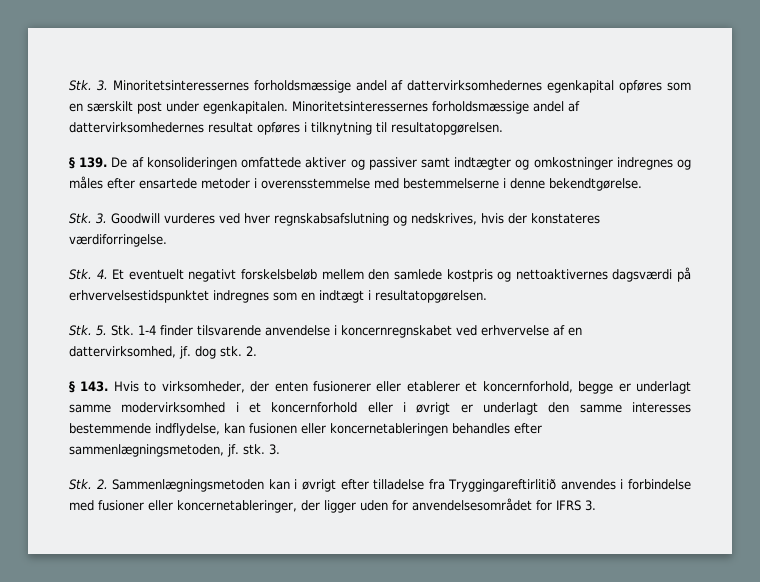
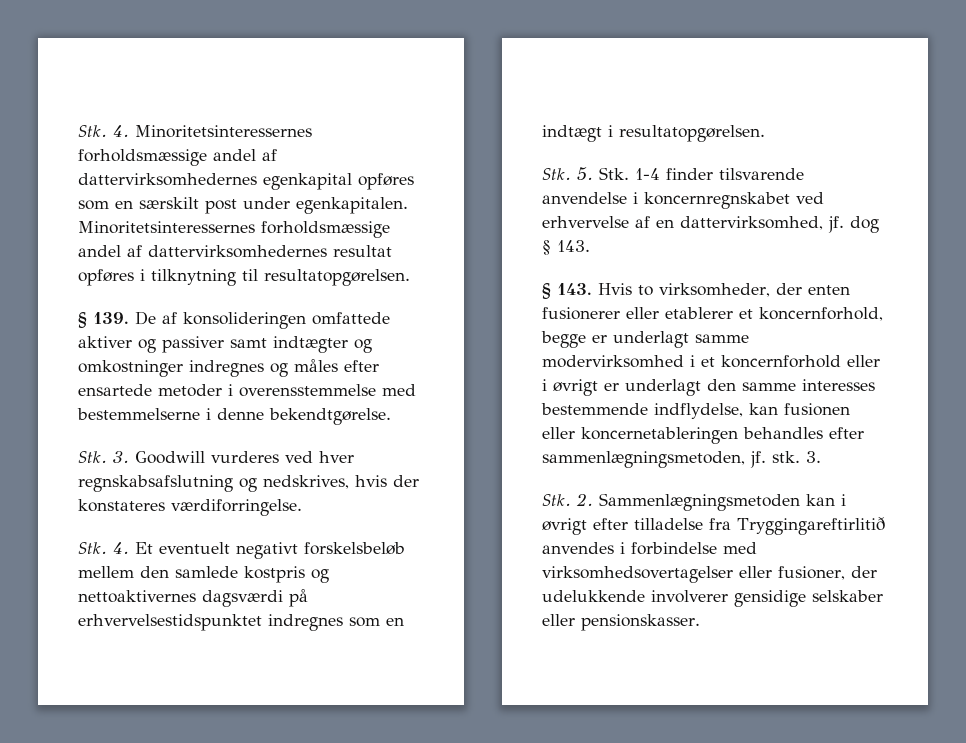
- Stk. 3. Minoritetsinteressernes forholdsmæssige andel af dattervirksomhedernes egenkapital opføres som en særskilt post under egenkapitalen.
+ Stk. 4. Minoritetsinteressernes forholdsmæssige andel af dattervirksomhedernes egenkapital opføres som en særskilt post under egenkapitalen.
- Stk. 5. Stk. 1-4 finder tilsvarende anvendelse i koncernregnskabet ved erhvervelse af en dattervirksomhed, jf. dog stk. 2.
+ Stk. 5. Stk. 1-4 finder tilsvarende anvendelse i koncernregnskabet ved erhvervelse af en dattervirksomhed, jf. dog § 143.
- Stk. 2. Sammenlægningsmetoden kan i øvrigt efter tilladelse fra Tryggingareftirlitið anvendes i forbindelse med fusioner eller koncernetableringer, der ligger uden for anvendelsesområdet for IFRS 3.
+ Stk. 2. Sammenlægningsmetoden kan i øvrigt efter tilladelse fra Tryggingareftirlitið anvendes i forbindelse med virksomhedsovertagelser eller fusioner, der udelukkende involverer gensidige selskaber eller pensionskasser.

